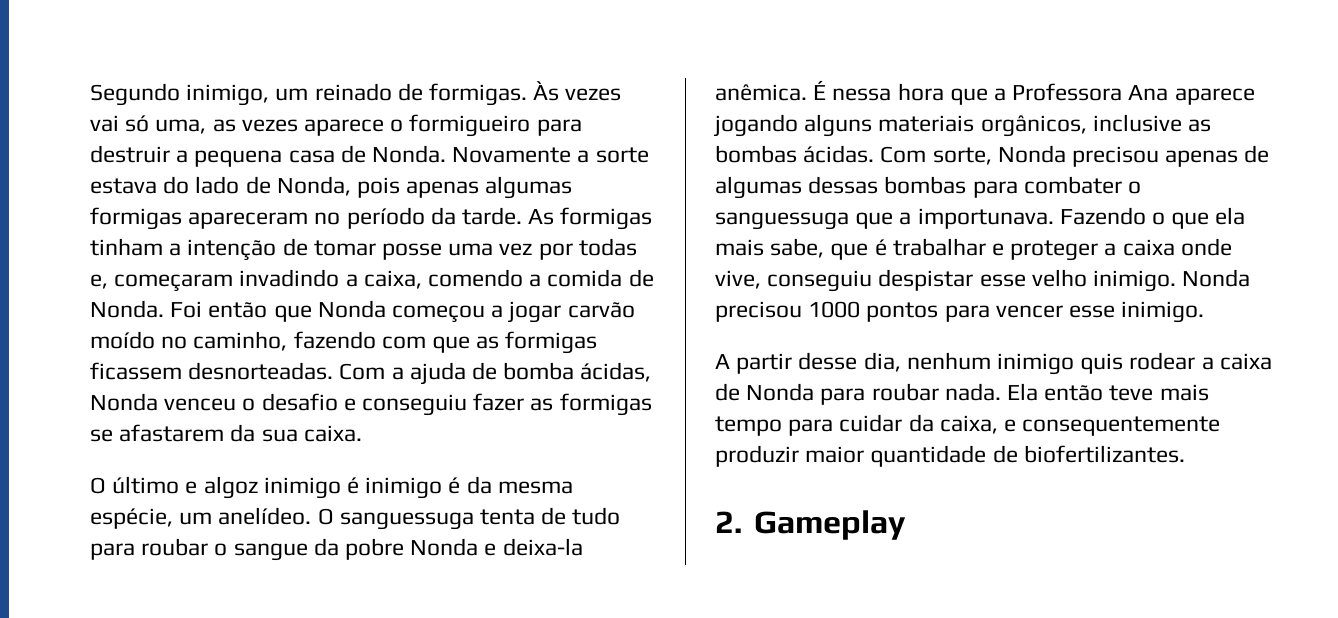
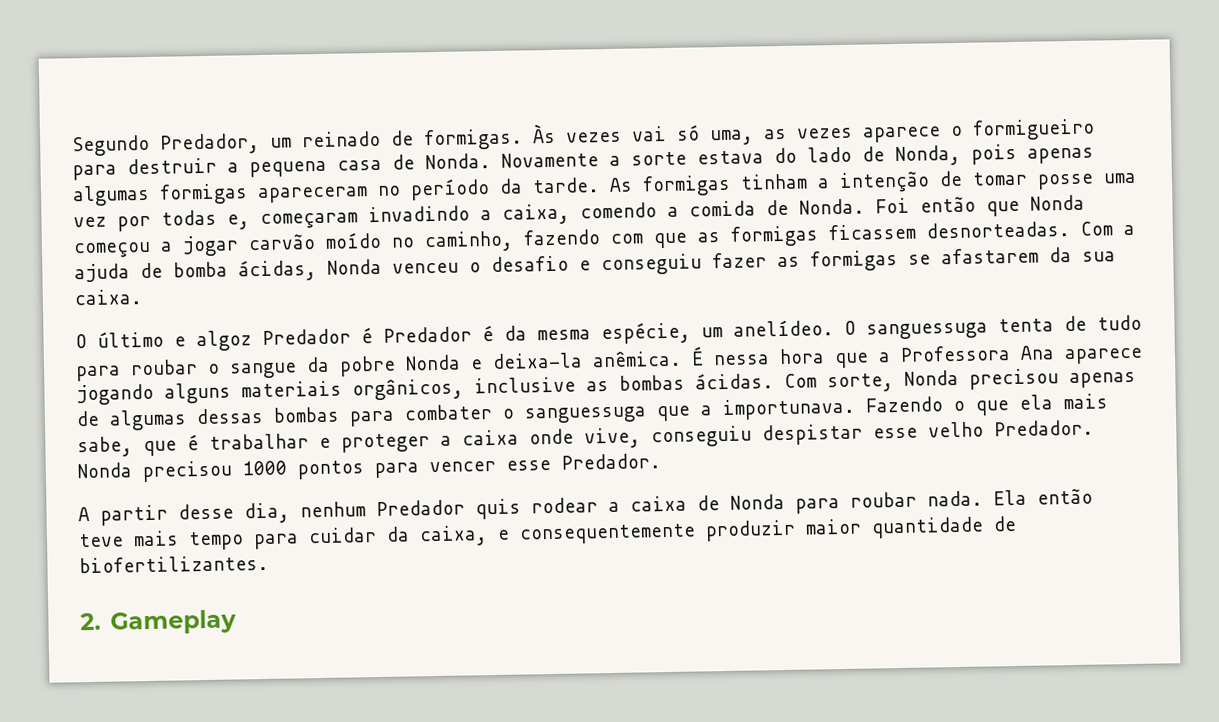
- Segundo inimigo, um reinado de formigas.
+ Segundo Predador, um reinado de formigas.
- O último e algoz inimigo é inimigo é da mesma espécie, um anelídeo.
+ O último e algoz Predador é Predador é da mesma espécie, um anelídeo.
- Fazendo o que ela mais sabe, que é trabalhar e proteger a caixa onde vive, conseguiu despistar esse velho inimigo.
+ Fazendo o que ela mais sabe, que é trabalhar e proteger a caixa onde vive, conseguiu despistar esse velho Predador.
- Nonda precisou 1000 pontos para vencer esse inimigo.
+ Nonda precisou 1000 pontos para vencer esse Predador.
- A partir desse dia, nenhum inimigo quis rodear a caixa de Nonda para roubar nada.
+ A partir desse dia, nenhum Predador quis rodear a caixa de Nonda para roubar nada.

